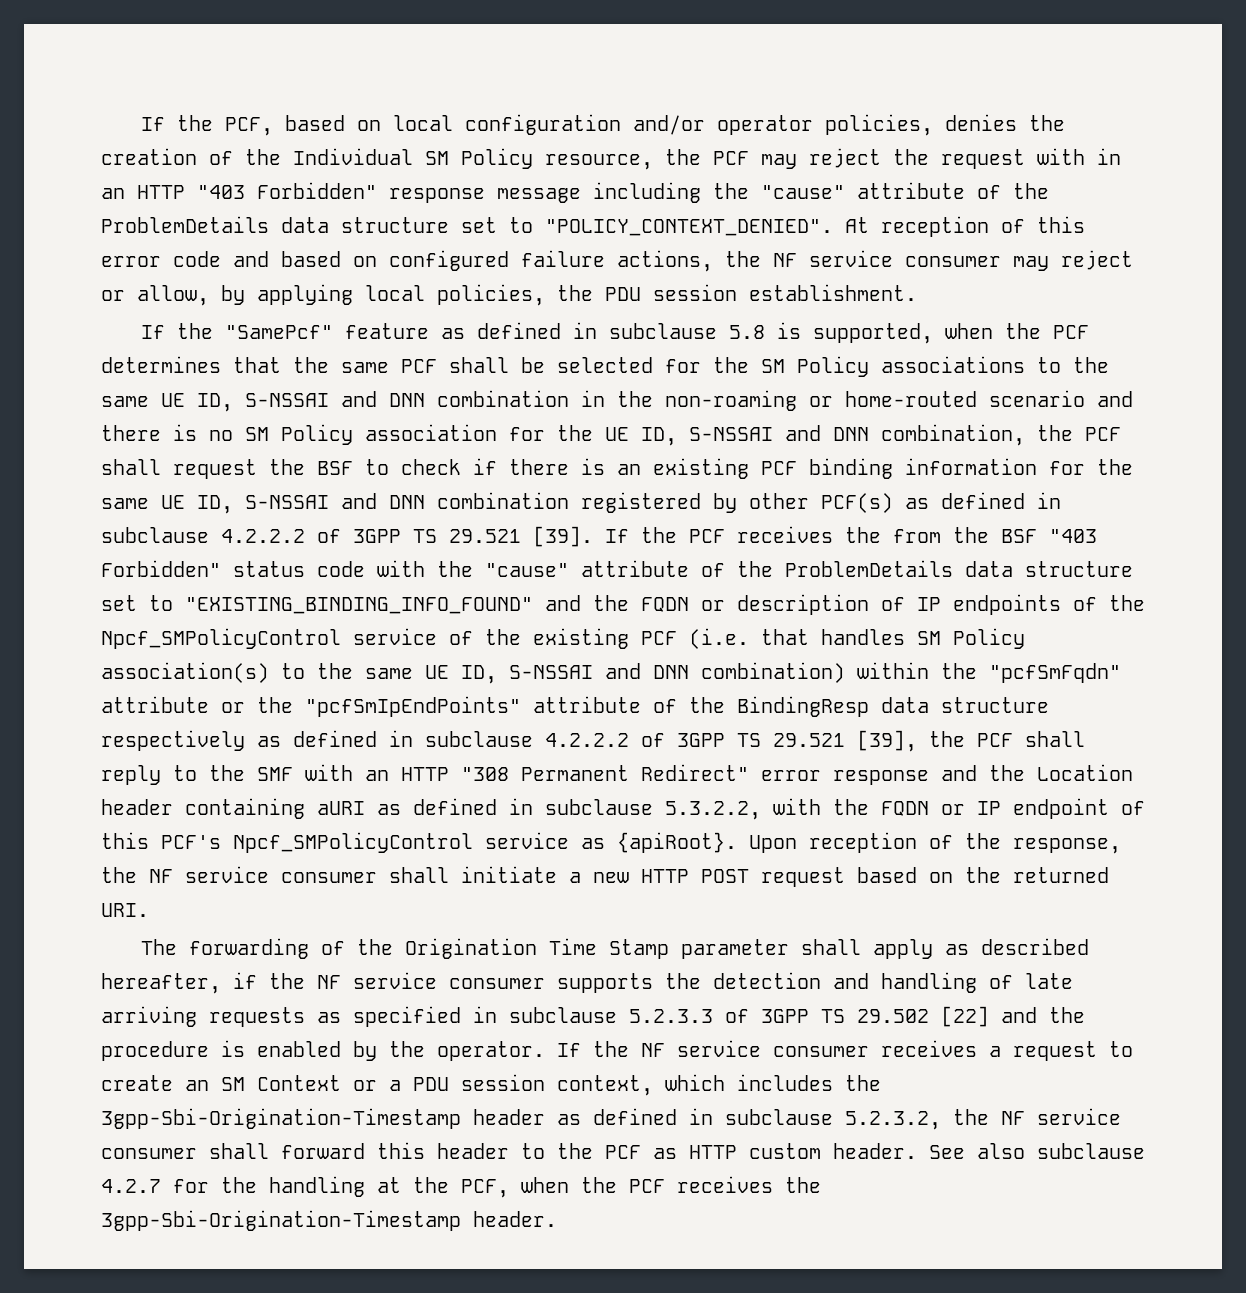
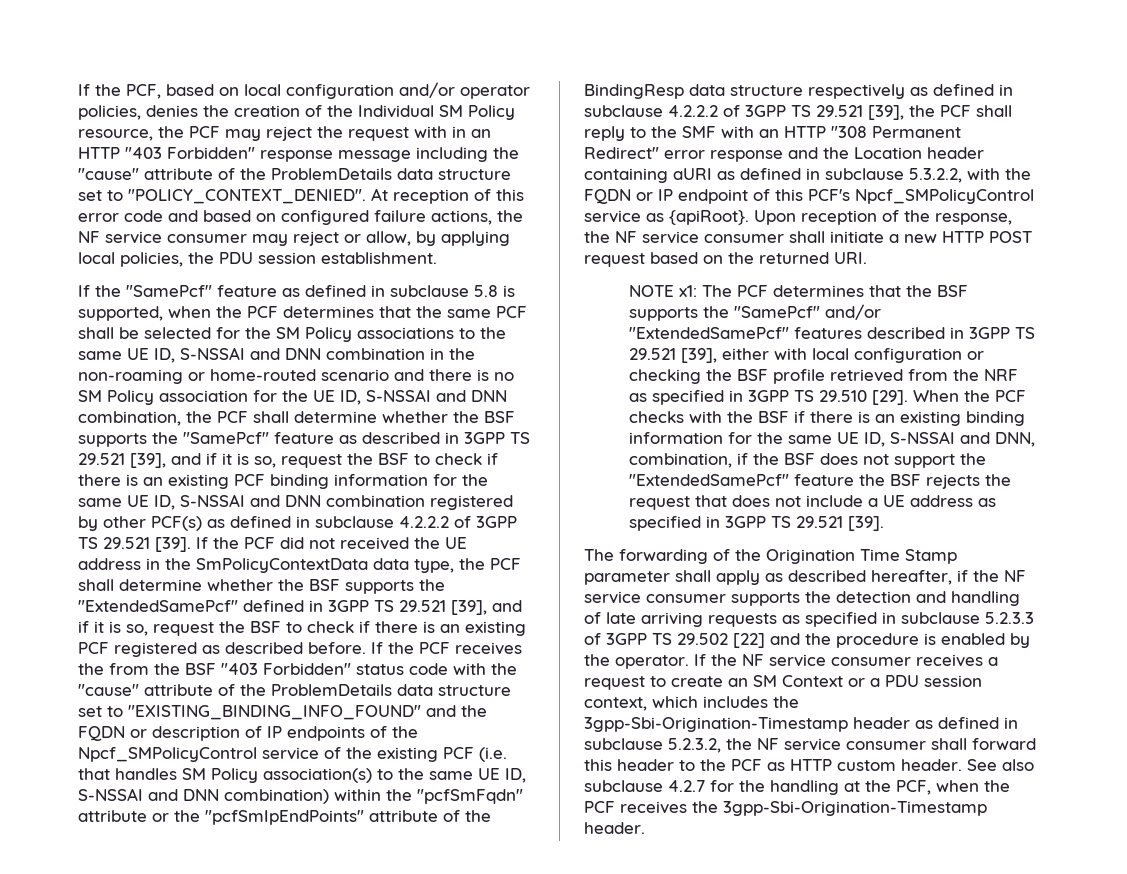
- If the "SamePcf" feature as defined in subclause 5.8 is supported, when the PCF determines that the same PCF shall be selected for the SM Policy associations to the same UE ID, S-NSSAI and DNN combination in the non-roaming or home-routed scenario and there is no SM Policy association for the UE ID, S-NSSAI and DNN combination, the PCF shall request the BSF to check if there is an existing PCF binding information for the same UE ID, S-NSSAI and DNN combination registered by other PCF(s) as defined in subclause 4.2.2.2 of 3GPP TS 29.521 [39].
+ If the "SamePcf" feature as defined in subclause 5.8 is supported, when the PCF determines that the same PCF shall be selected for the SM Policy associations to the same UE ID, S-NSSAI and DNN combination in the non-roaming or home-routed scenario and there is no SM Policy association for the UE ID, S-NSSAI and DNN combination, the PCF shall determine whether the BSF supports the "SamePcf" feature as described in 3GPP TS 29.521 [39], and if it is so, request the BSF to check if there is an existing PCF binding information for the same UE ID, S-NSSAI and DNN combination registered by other PCF(s) as defined in subclause 4.2.2.2 of 3GPP TS 29.521 [39].
- If the PCF receives the from the BSF "403 Forbidden" status code with the "cause" attribute of the ProblemDetails data structure set to "EXISTING_BINDING_INFO_FOUND" and the FQDN or description of IP endpoints of the Npcf_SMPolicyControl service of the existing PCF (i.e. that handles SM Policy association(s) to the same UE ID, S-NSSAI and DNN combination) within the "pcfSmFqdn" attribute or the "pcfSmIpEndPoints" attribute of the BindingResp data structure respectively as defined in subclause 4.2.2.2 of 3GPP TS 29.521 [39], the PCF shall reply to the SMF with an HTTP "308 Permanent Redirect" error response and the Location header containing aURI as defined in subclause 5.3.2.2, with the FQDN or IP endpoint of this PCF's Npcf_SMPolicyControl service as {apiRoot}.
+ If the PCF did not received the UE address in the SmPolicyContextData data type, the PCF shall determine whether the BSF supports the "ExtendedSamePcf" defined in 3GPP TS 29.521 [39], and if it is so, request the BSF to check if there is an existing PCF registered as described before. If the PCF receives the from the BSF "403 Forbidden" status code with the "cause" attribute of the ProblemDetails data structure set to "EXISTING_BINDING_INFO_FOUND" and the FQDN or description of IP endpoints of the Npcf_SMPolicyControl service of the existing PCF (i.e. that handles SM Policy association(s) to the same UE ID, S-NSSAI and DNN combination) within the "pcfSmFqdn" attribute or the "pcfSmIpEndPoints" attribute of the BindingResp data structure respectively as defined in subclause 4.2.2.2 of 3GPP TS 29.521 [39], the PCF shall reply to the SMF with an HTTP "308 Permanent Redirect" error response and the Location header containing aURI as defined in subclause 5.3.2.2, with the FQDN or IP endpoint of this PCF's Npcf_SMPolicyControl service as {apiRoot}.
+ NOTE x1: The PCF determines that the BSF supports the "SamePcf" and/or "ExtendedSamePcf" features described in 3GPP TS 29.521 [39], either with local configuration or checking the BSF profile retrieved from the NRF as specified in 3GPP TS 29.510 [29]. When the PCF checks with the BSF if there is an existing binding information for the same UE ID, S-NSSAI and DNN, combination, if the BSF does not support the "ExtendedSamePcf" feature the BSF rejects the request that does not include a UE address as specified in 3GPP TS 29.521 [39].

